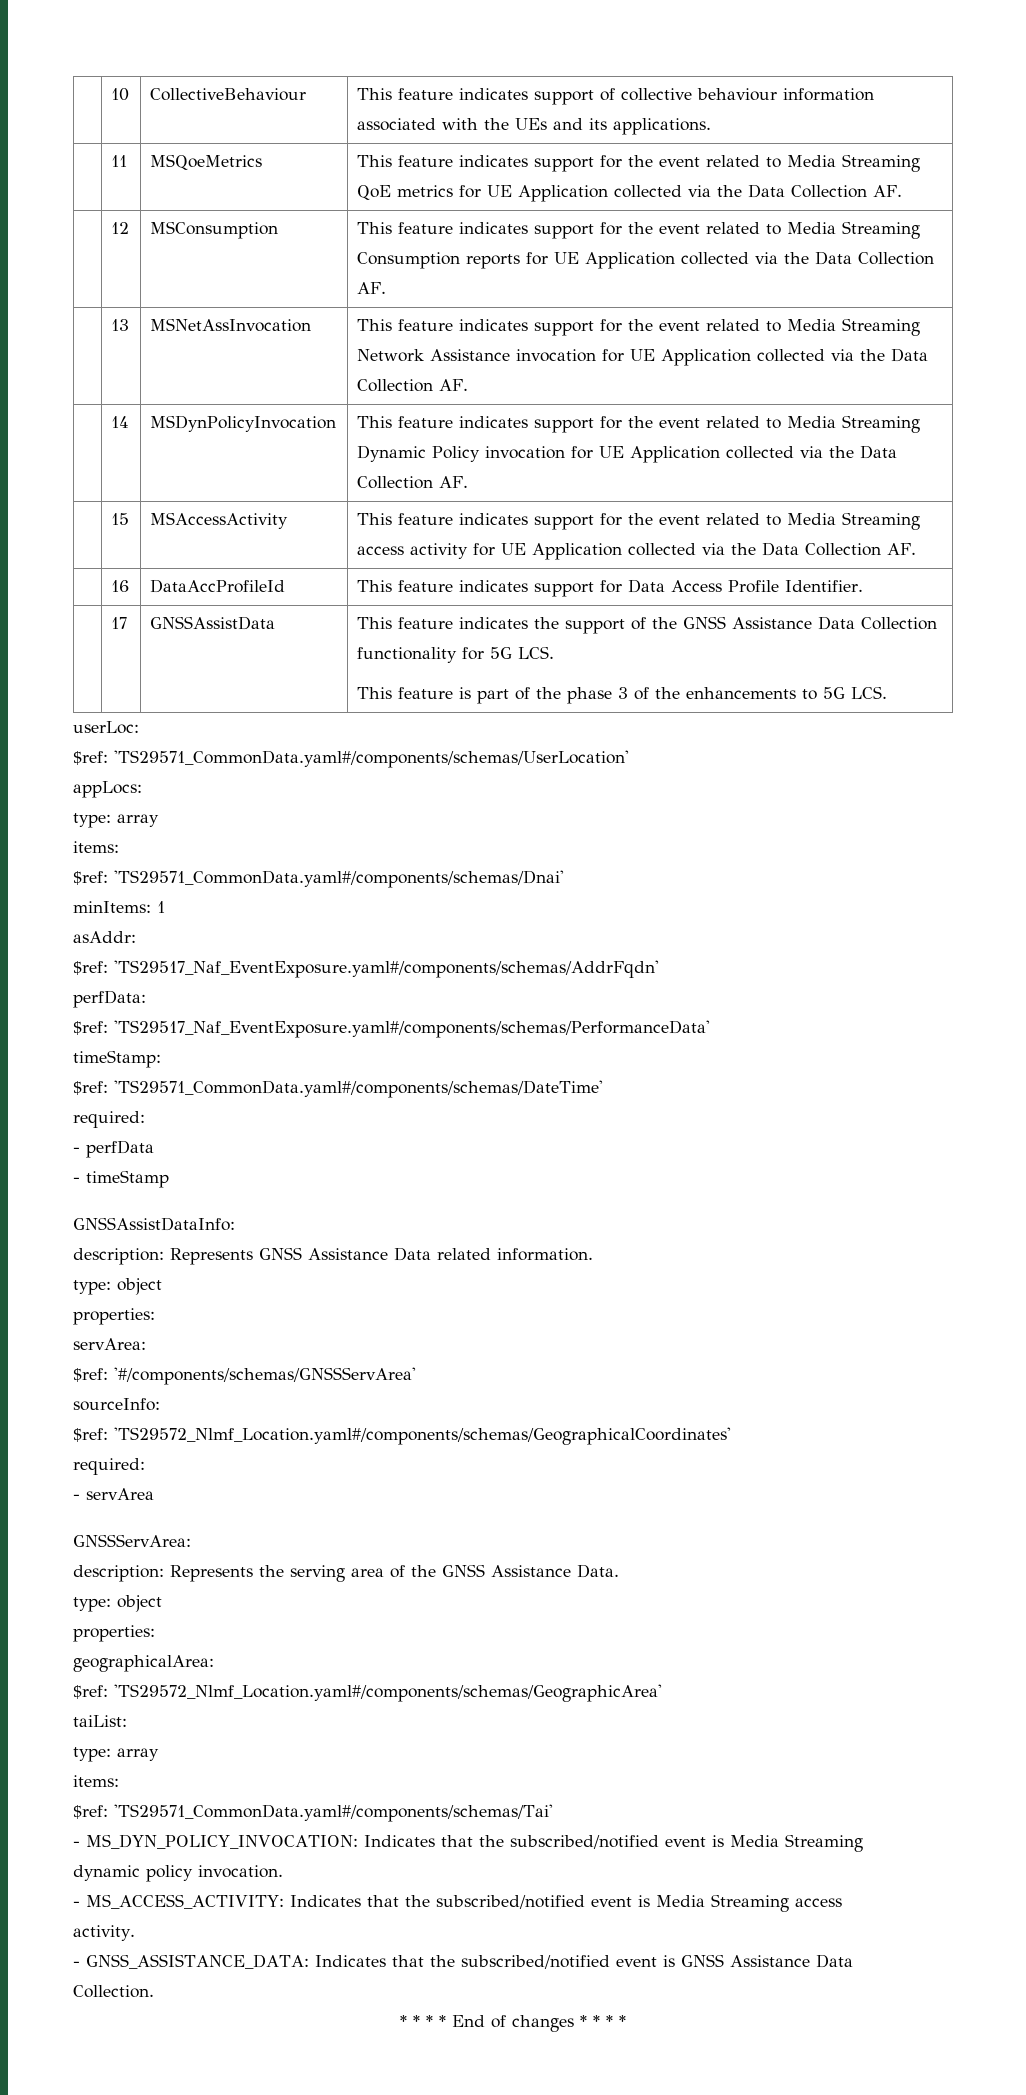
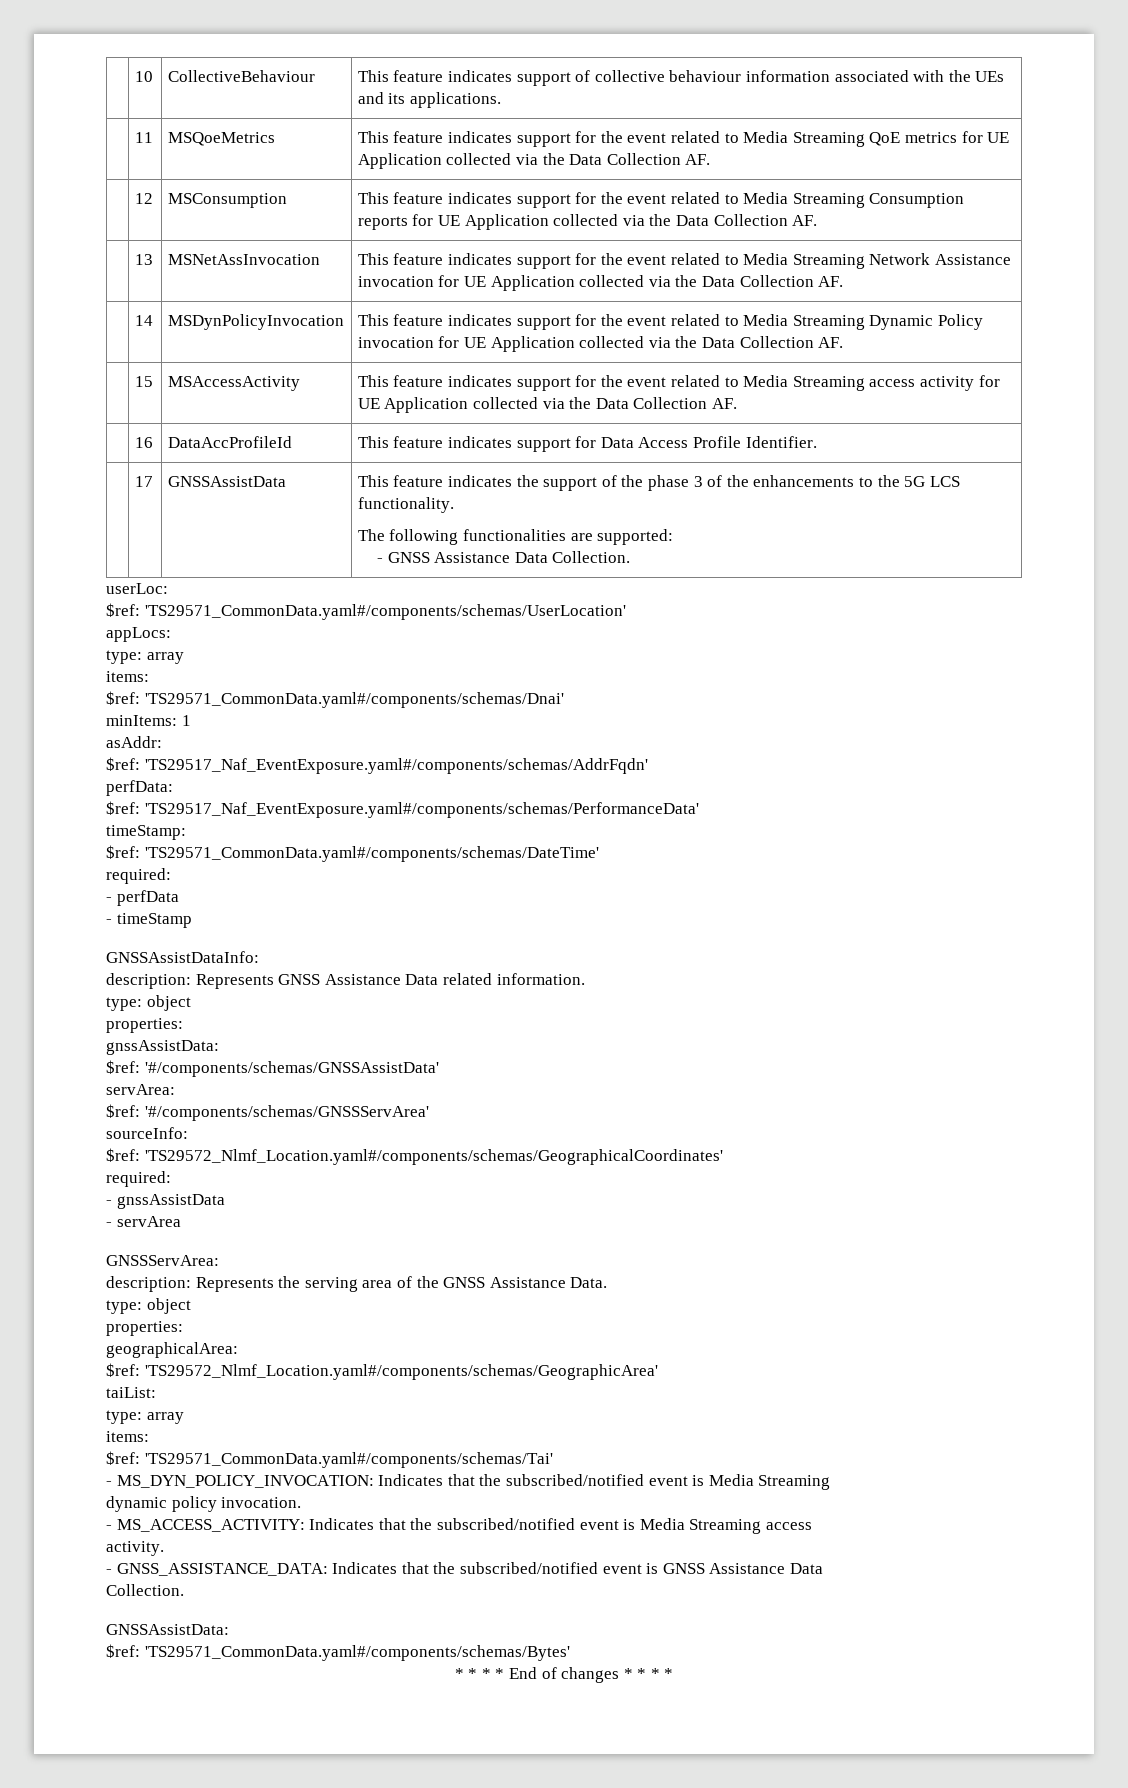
- | 17 | GNSSAssistData | This feature indicates the support of the GNSS Assistance Data Collection functionality for 5G LCS.
- This feature is part of the phase 3 of the enhancements to 5G LCS.
+ | 17 | GNSSAssistData | This feature indicates the support of the phase 3 of the enhancements to the 5G LCS functionality.
+ The following functionalities are supported:
+ - GNSS Assistance Data Collection.
+ gnssAssistData:
+ $ref: '#/components/schemas/GNSSAssistData'
+ - gnssAssistData
+ GNSSAssistData:
+ $ref: 'TS29571_CommonData.yaml#/components/schemas/Bytes'

